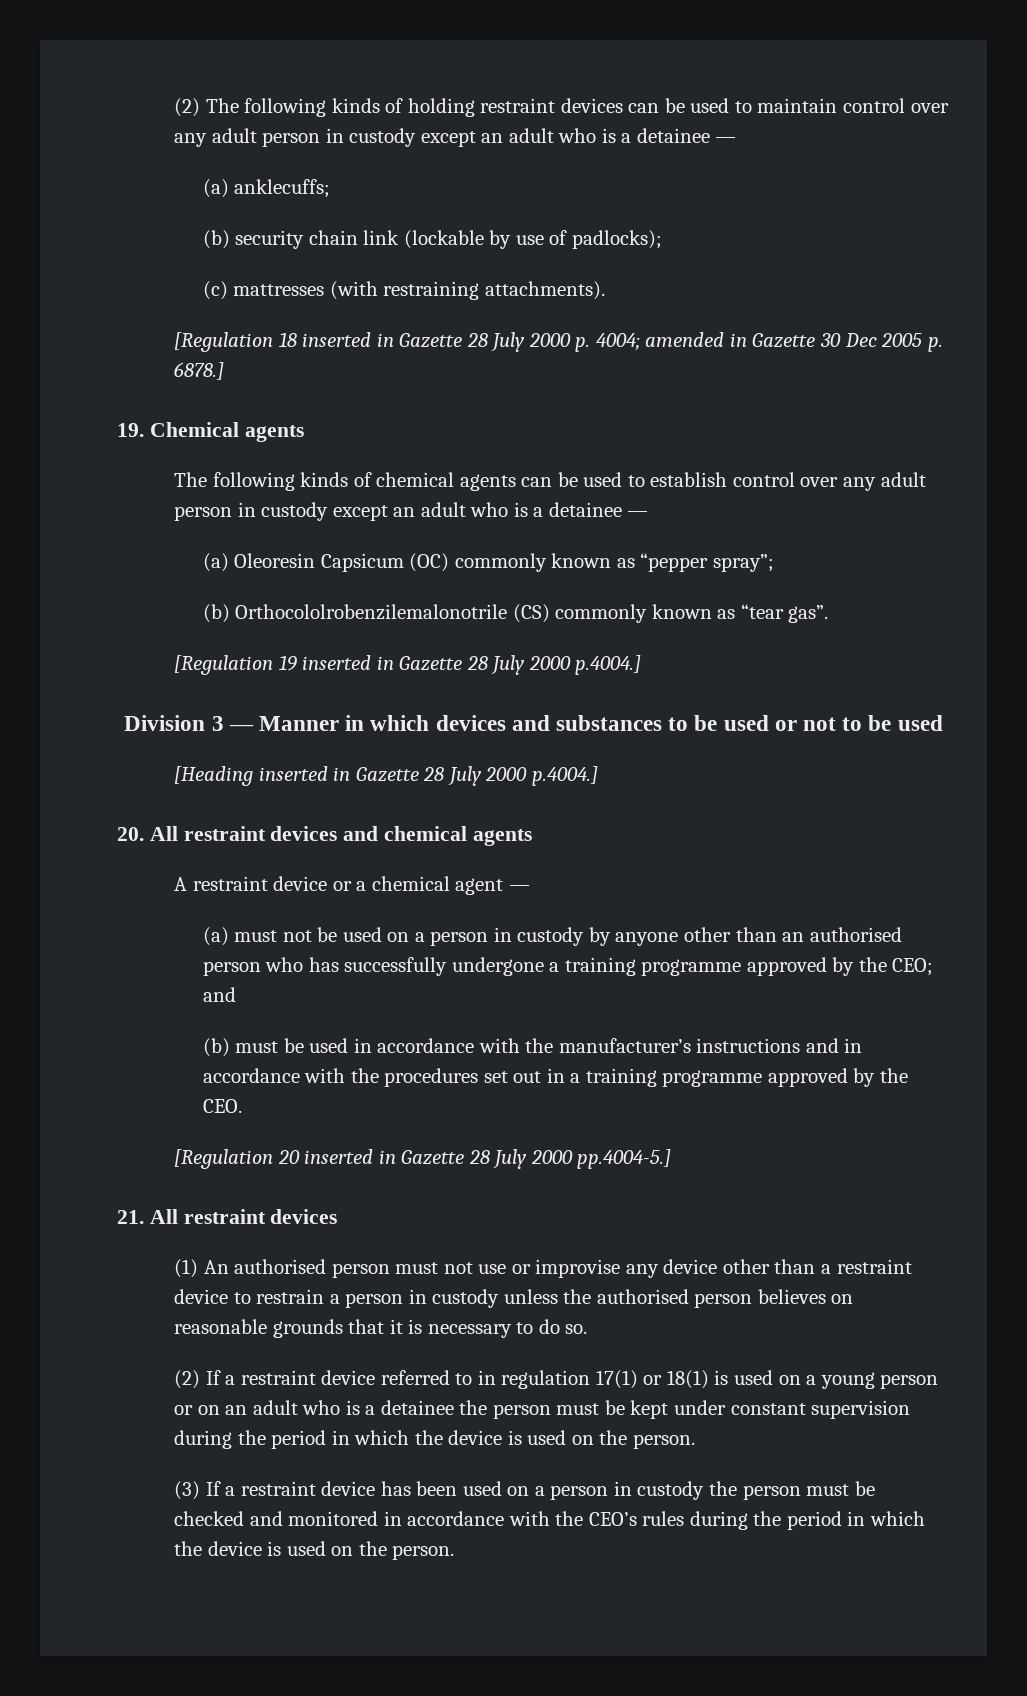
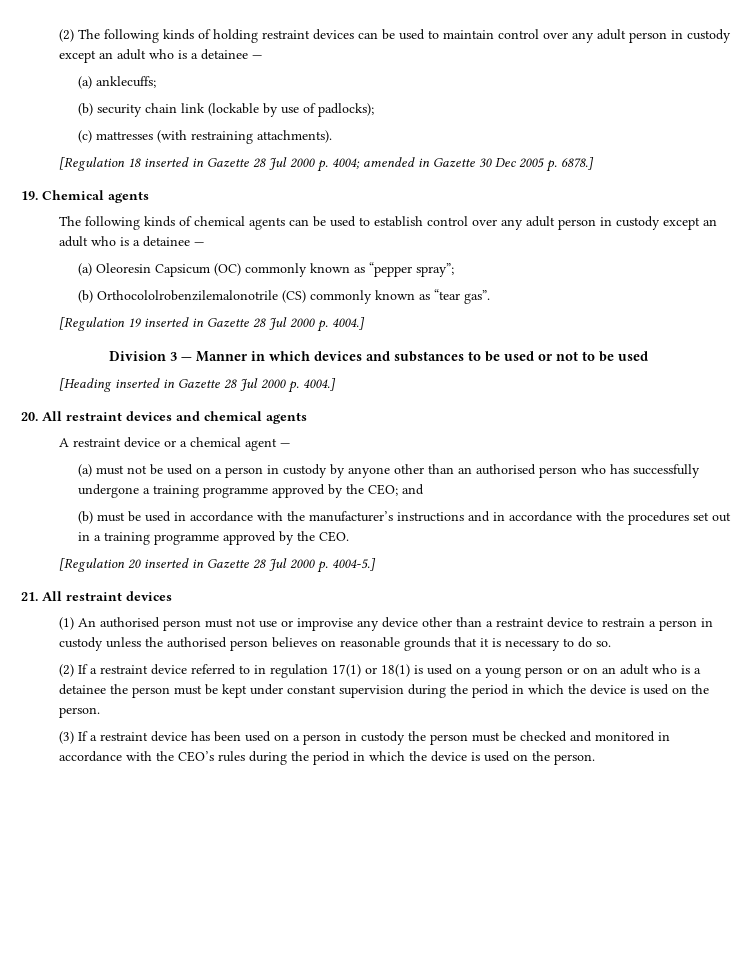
- [Regulation 18 inserted in Gazette 28 July 2000 p. 4004; amended in Gazette 30 Dec 2005 p. 6878.]
+ [Regulation 18 inserted in Gazette 28 Jul 2000 p. 4004; amended in Gazette 30 Dec 2005 p. 6878.]
- [Regulation 19 inserted in Gazette 28 July 2000 p.4004.]
+ [Regulation 19 inserted in Gazette 28 Jul 2000 p. 4004.]
- [Heading inserted in Gazette 28 July 2000 p.4004.]
+ [Heading inserted in Gazette 28 Jul 2000 p. 4004.]
- [Regulation 20 inserted in Gazette 28 July 2000 pp.4004-5.]
+ [Regulation 20 inserted in Gazette 28 Jul 2000 p. 4004-5.]

